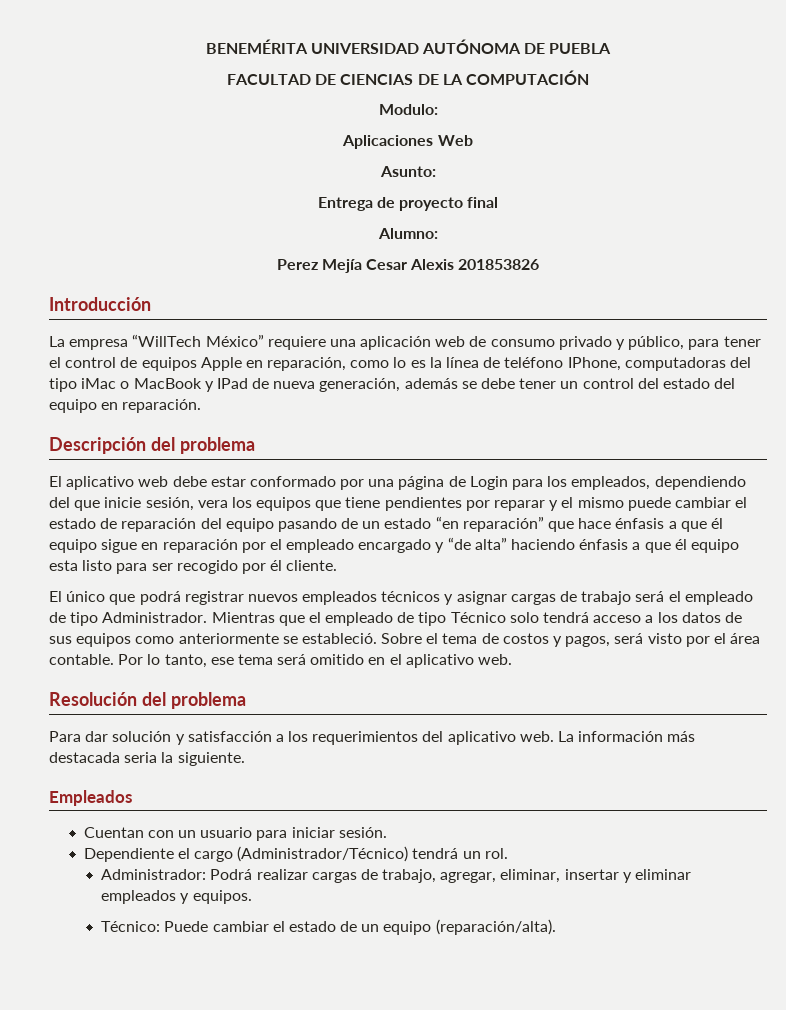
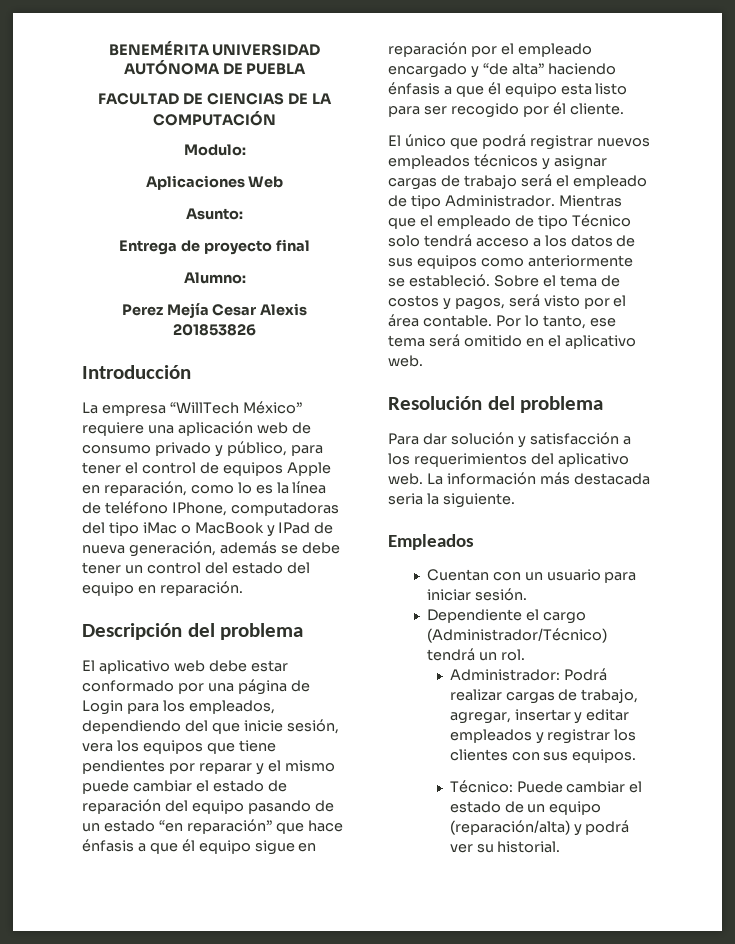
- Administrador: Podrá realizar cargas de trabajo, agregar, eliminar, insertar y eliminar empleados y equipos.
+ Administrador: Podrá realizar cargas de trabajo, agregar, insertar y editar empleados y registrar los clientes con sus equipos.
- Técnico: Puede cambiar el estado de un equipo (reparación/alta).
+ Técnico: Puede cambiar el estado de un equipo (reparación/alta) y podrá ver su historial.

